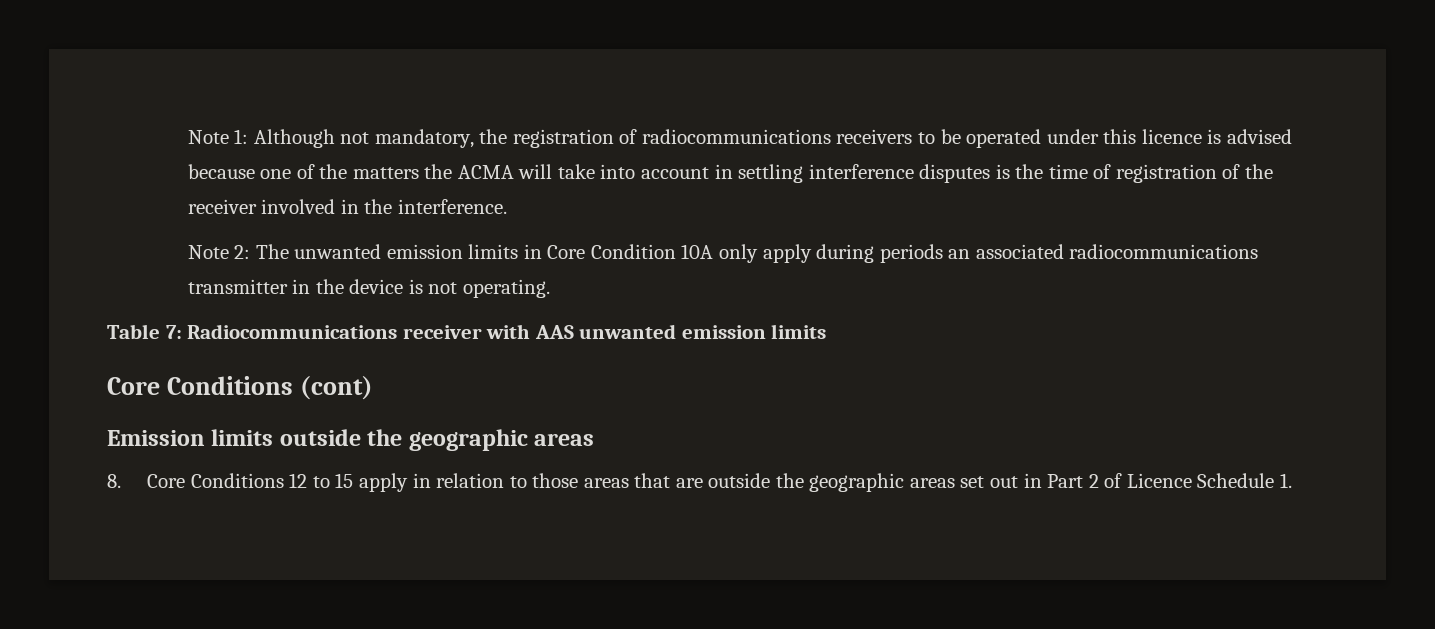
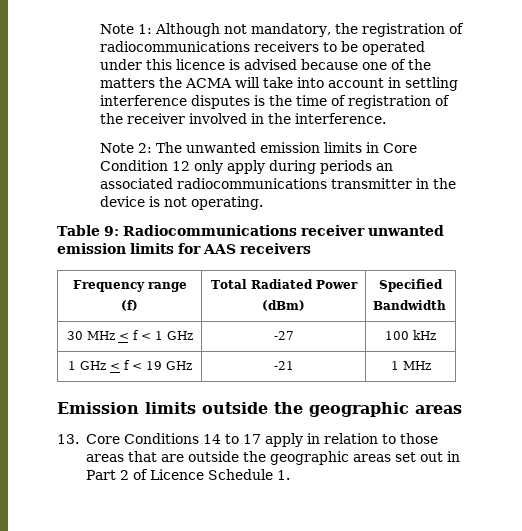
- Note 2: The unwanted emission limits in Core Condition 10A only apply during periods an associated radiocommunications transmitter in the device is not operating.
+ Note 2: The unwanted emission limits in Core Condition 12 only apply during periods an associated radiocommunications transmitter in the device is not operating.
- Table 7: Radiocommunications receiver with AAS unwanted emission limits
- Core Conditions (cont)
+ Table 9: Radiocommunications receiver unwanted emission limits for AAS receivers
+ Frequency range
+ (f) | Total Radiated Power
+ (dBm) | Specified
+ Bandwidth
+ 30 MHz < f < 1 GHz | -27 | 100 kHz
+ 1 GHz < f < 19 GHz | -21 | 1 MHz
- 8. Core Conditions 12 to 15 apply in relation to those areas that are outside the geographic areas set out in Part 2 of Licence Schedule 1.
+ 13. Core Conditions 14 to 17 apply in relation to those areas that are outside the geographic areas set out in Part 2 of Licence Schedule 1.

